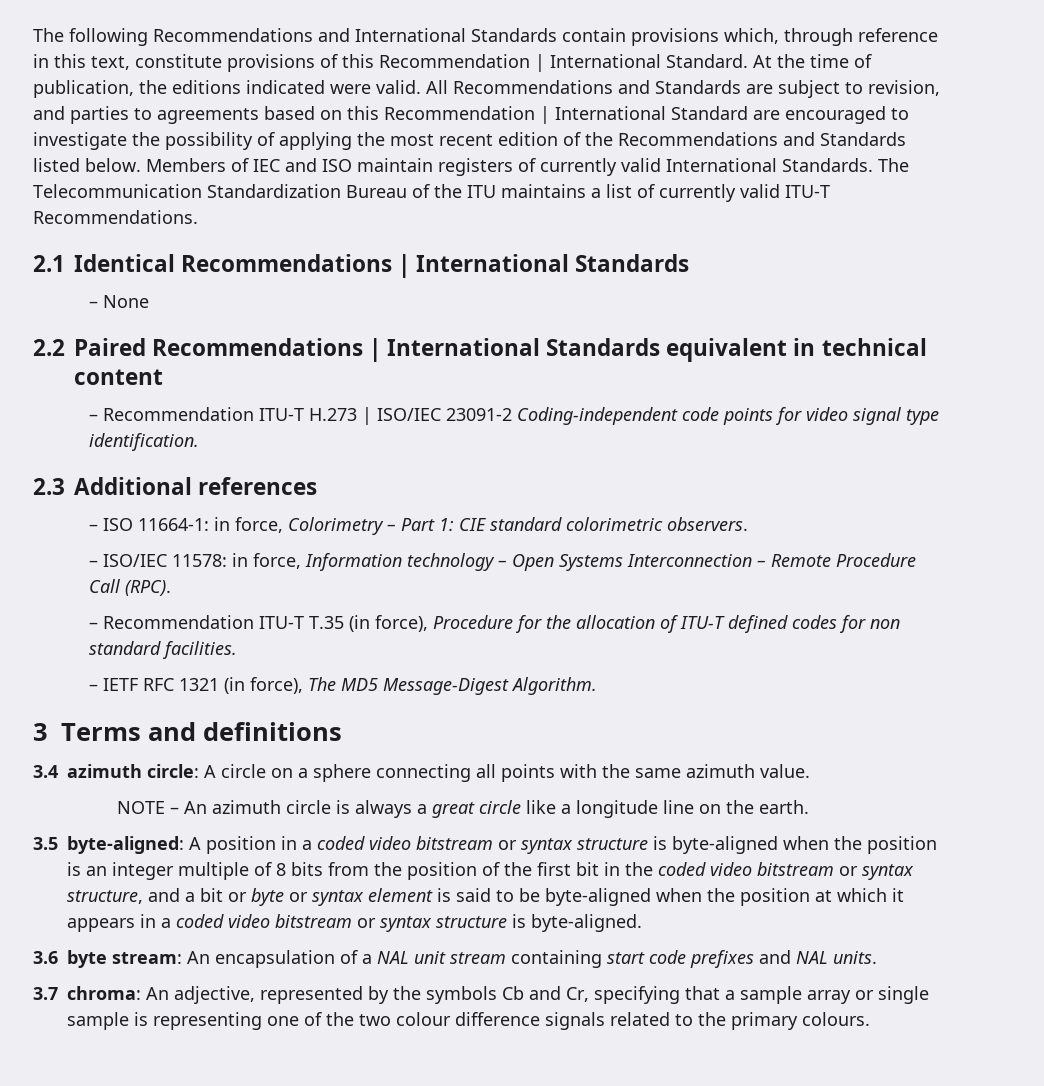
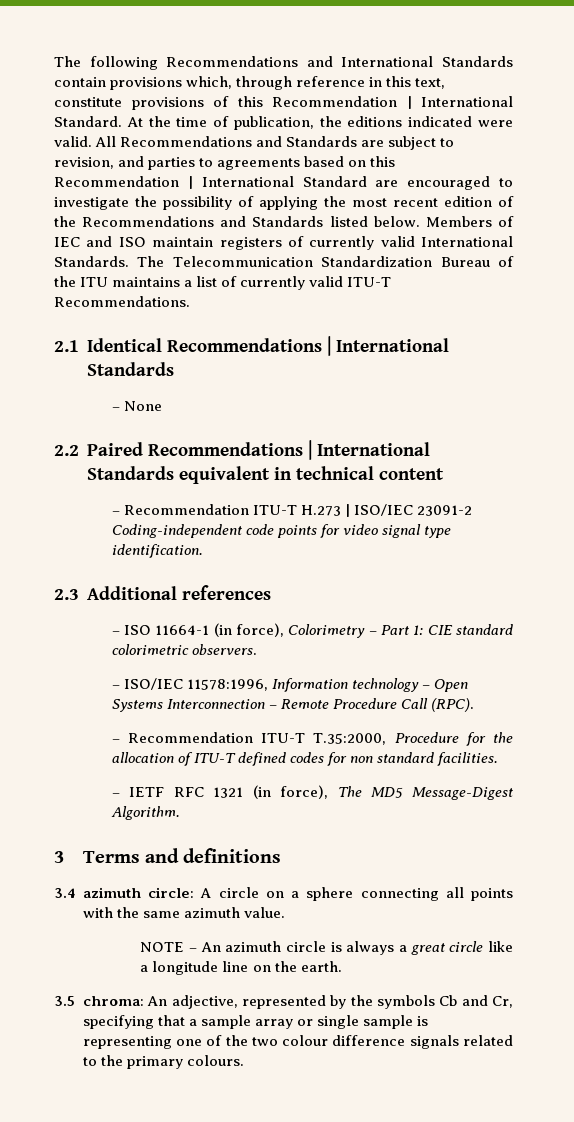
- – ISO 11664-1: in force, Colorimetry – Part 1: CIE standard colorimetric observers.
+ – ISO 11664-1 (in force), Colorimetry – Part 1: CIE standard colorimetric observers.
- – ISO/IEC 11578: in force, Information technology – Open Systems Interconnection – Remote Procedure Call (RPC).
+ – ISO/IEC 11578:1996, Information technology – Open Systems Interconnection – Remote Procedure Call (RPC).
- – Recommendation ITU-T T.35 (in force), Procedure for the allocation of ITU-T defined codes for non standard facilities.
+ – Recommendation ITU-T T.35:2000, Procedure for the allocation of ITU-T defined codes for non standard facilities.
- 3.5 byte-aligned: A position in a coded video bitstream or syntax structure is byte-aligned when the position is an integer multiple of 8 bits from the position of the first bit in the coded video bitstream or syntax structure, and a bit or byte or syntax element is said to be byte-aligned when the position at which it appears in a coded video bitstream or syntax structure is byte-aligned.
- 3.6 byte stream: An encapsulation of a NAL unit stream containing start code prefixes and NAL units.
- 3.7 chroma: An adjective, represented by the symbols Cb and Cr, specifying that a sample array or single sample is representing one of the two colour difference signals related to the primary colours.
+ 3.5 chroma: An adjective, represented by the symbols Cb and Cr, specifying that a sample array or single sample is representing one of the two colour difference signals related to the primary colours.

